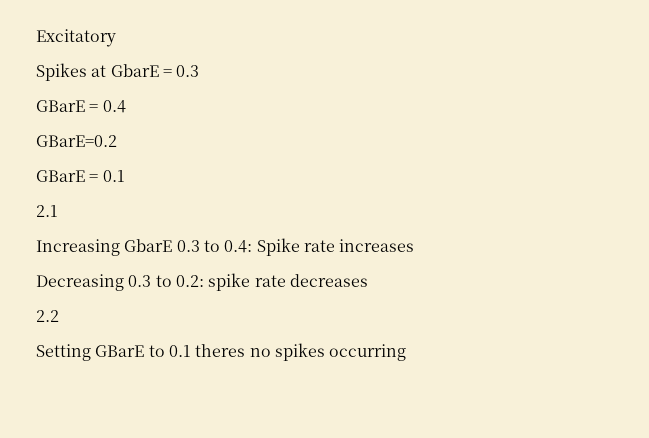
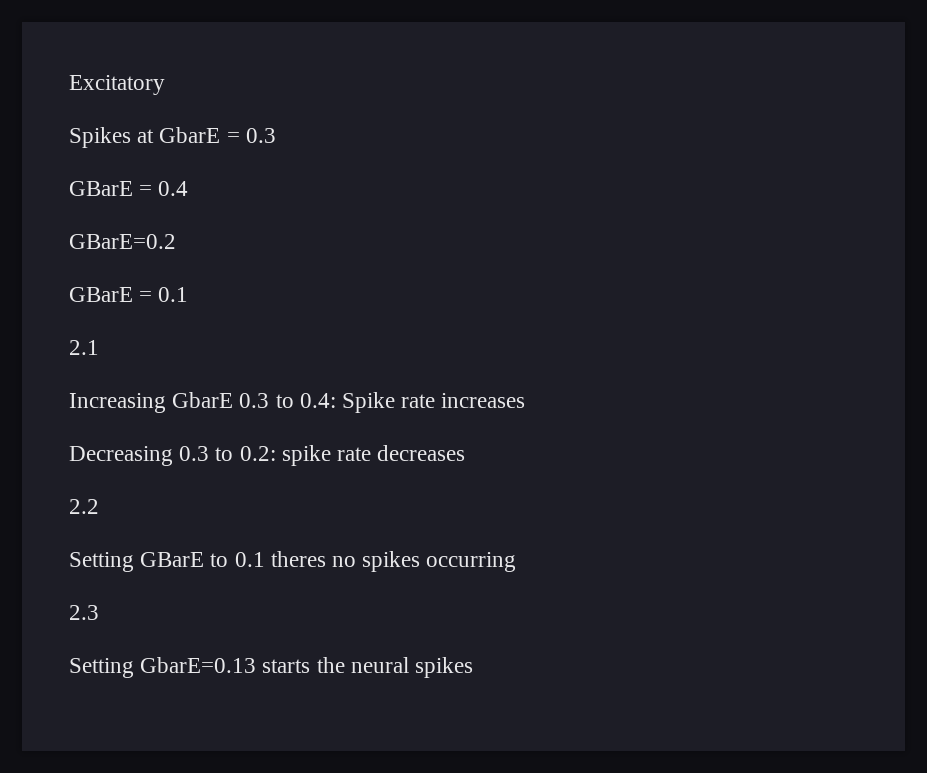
+ 2.3
+ Setting GbarE=0.13 starts the neural spikes

